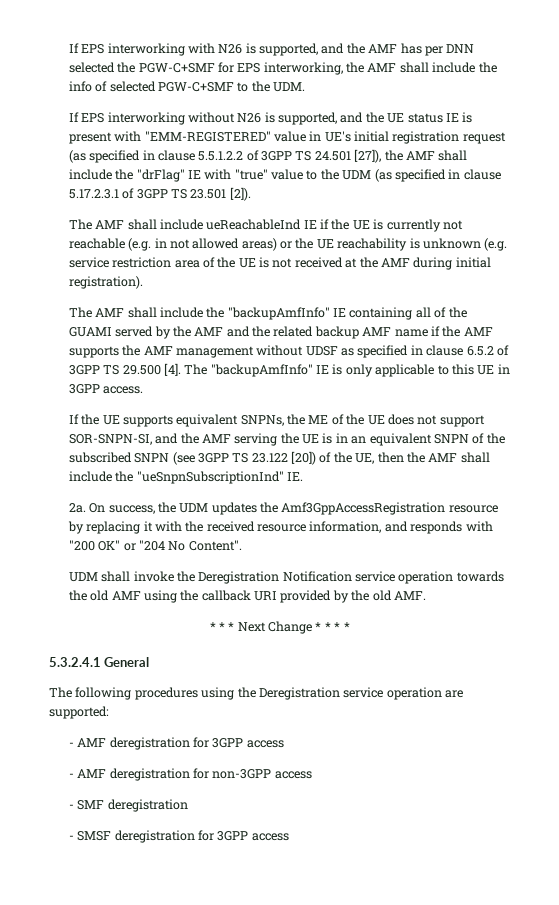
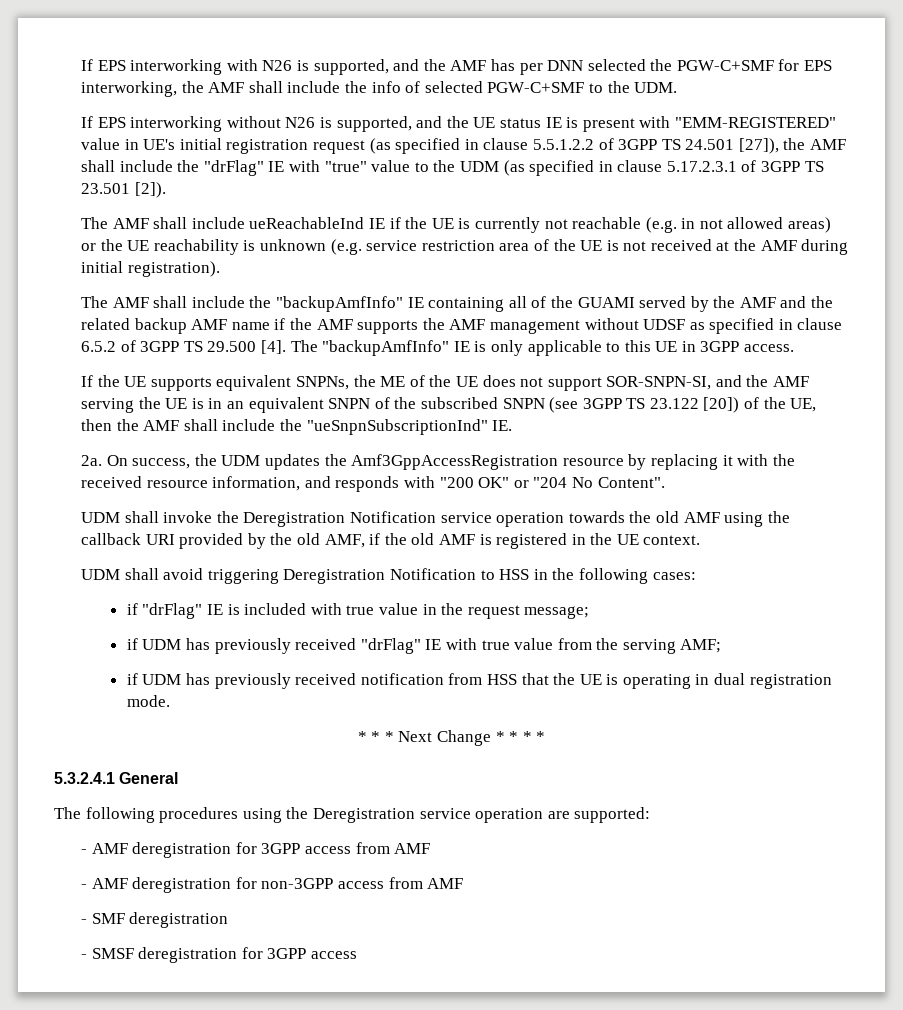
- UDM shall invoke the Deregistration Notification service operation towards the old AMF using the callback URI provided by the old AMF.
+ UDM shall invoke the Deregistration Notification service operation towards the old AMF using the callback URI provided by the old AMF, if the old AMF is registered in the UE context.
+ UDM shall avoid triggering Deregistration Notification to HSS in the following cases:
+ if "drFlag" IE is included with true value in the request message;
+ if UDM has previously received "drFlag" IE with true value from the serving AMF;
+ if UDM has previously received notification from HSS that the UE is operating in dual registration mode.
- - AMF deregistration for 3GPP access
+ - AMF deregistration for 3GPP access from AMF
- - AMF deregistration for non-3GPP access
+ - AMF deregistration for non-3GPP access from AMF

